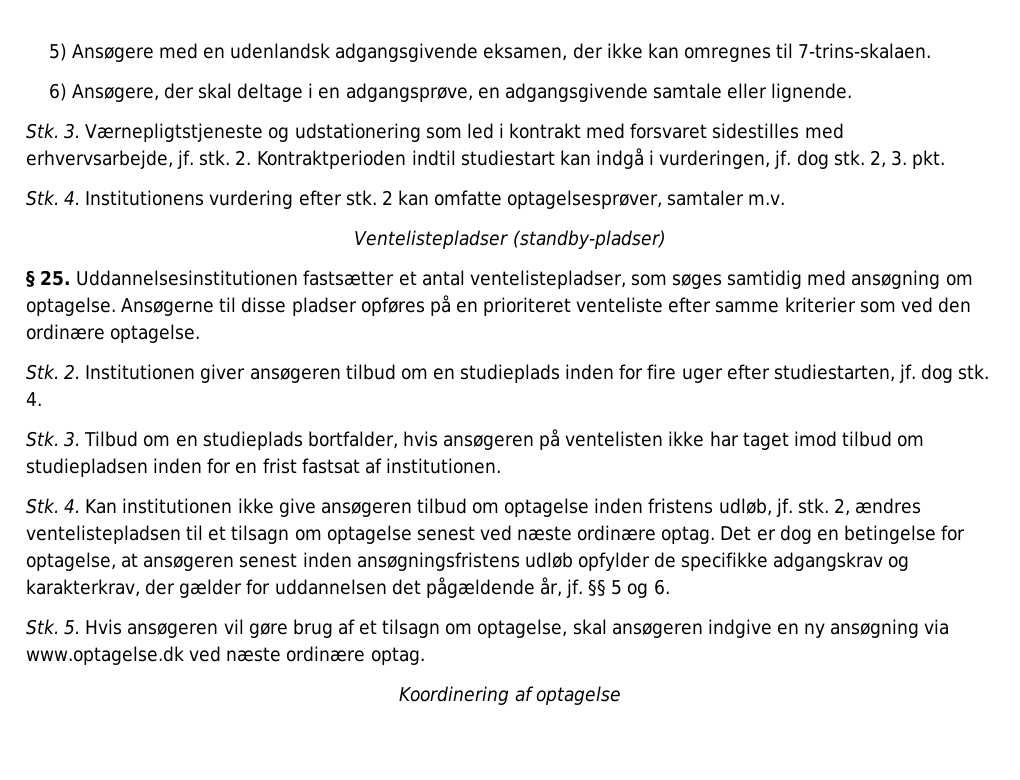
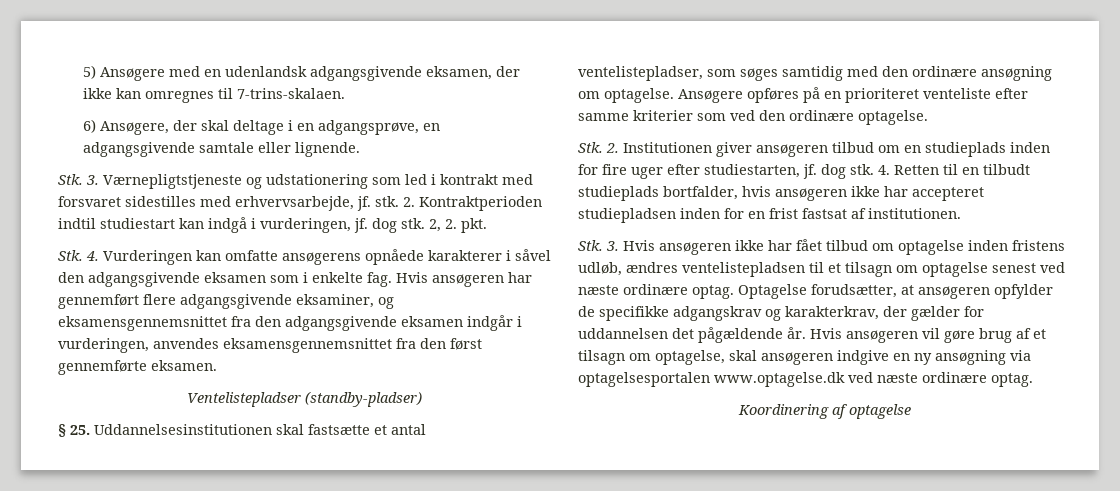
- 2, 3. pkt.
+ 2, 2. pkt.
- Stk. 4. Institutionens vurdering efter stk. 2 kan omfatte optagelsesprøver, samtaler m.v.
+ Stk. 4. Vurderingen kan omfatte ansøgerens opnåede karakterer i såvel den adgangsgivende eksamen som i enkelte fag. Hvis ansøgeren har gennemført flere adgangsgivende eksaminer, og eksamensgennemsnittet fra den adgangsgivende eksamen indgår i vurderingen, anvendes eksamensgennemsnittet fra den først gennemførte eksamen.
- § 25. Uddannelsesinstitutionen fastsætter et antal ventelistepladser, som søges samtidig med ansøgning om optagelse.
+ § 25. Uddannelsesinstitutionen skal fastsætte et antal ventelistepladser, som søges samtidig med den ordinære ansøgning om optagelse.
- Ansøgerne til disse pladser opføres på en prioriteret venteliste efter samme kriterier som ved den ordinære optagelse.
+ Ansøgere opføres på en prioriteret venteliste efter samme kriterier som ved den ordinære optagelse.
- Stk. 2. Institutionen giver ansøgeren tilbud om en studieplads inden for fire uger efter studiestarten, jf. dog stk. 4.
- Stk. 3. Tilbud om en studieplads bortfalder, hvis ansøgeren på ventelisten ikke har taget imod tilbud om studiepladsen inden for en frist fastsat af institutionen.
+ Stk. 2. Institutionen giver ansøgeren tilbud om en studieplads inden for fire uger efter studiestarten, jf. dog stk. 4. Retten til en tilbudt studieplads bortfalder, hvis ansøgeren ikke har accepteret studiepladsen inden for en frist fastsat af institutionen.
- Stk. 4. Kan institutionen ikke give ansøgeren tilbud om optagelse inden fristens udløb, jf. stk. 2, ændres ventelistepladsen til et tilsagn om optagelse senest ved næste ordinære optag.
+ Stk. 3. Hvis ansøgeren ikke har fået tilbud om optagelse inden fristens udløb, ændres ventelistepladsen til et tilsagn om optagelse senest ved næste ordinære optag.
- Det er dog en betingelse for optagelse, at ansøgeren senest inden ansøgningsfristens udløb opfylder de specifikke adgangskrav og karakterkrav, der gælder for uddannelsen det pågældende år, jf. §§ 5 og 6.
- Stk. 5. Hvis ansøgeren vil gøre brug af et tilsagn om optagelse, skal ansøgeren indgive en ny ansøgning via www.optagelse.dk ved næste ordinære optag.
+ Optagelse forudsætter, at ansøgeren opfylder de specifikke adgangskrav og karakterkrav, der gælder for uddannelsen det pågældende år. Hvis ansøgeren vil gøre brug af et tilsagn om optagelse, skal ansøgeren indgive en ny ansøgning via optagelsesportalen www.optagelse.dk ved næste ordinære optag.

